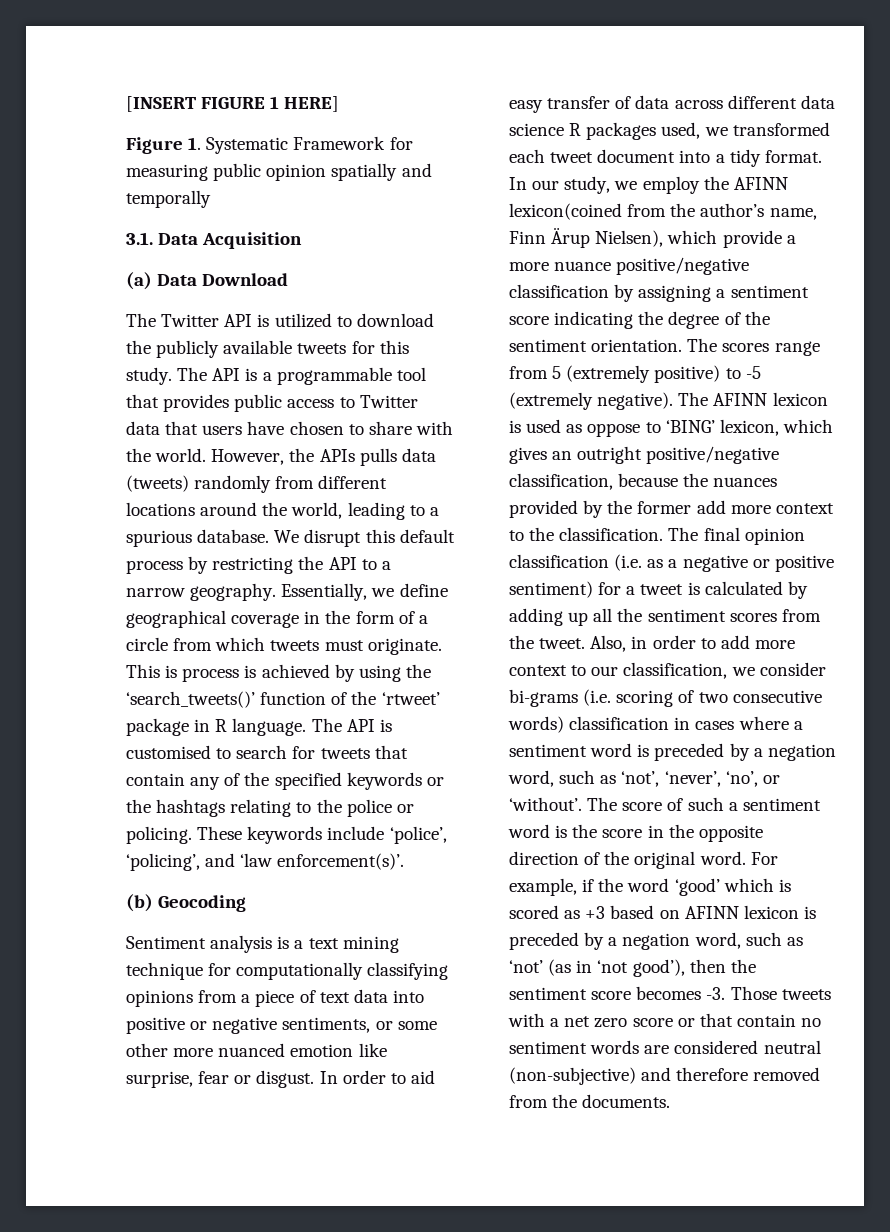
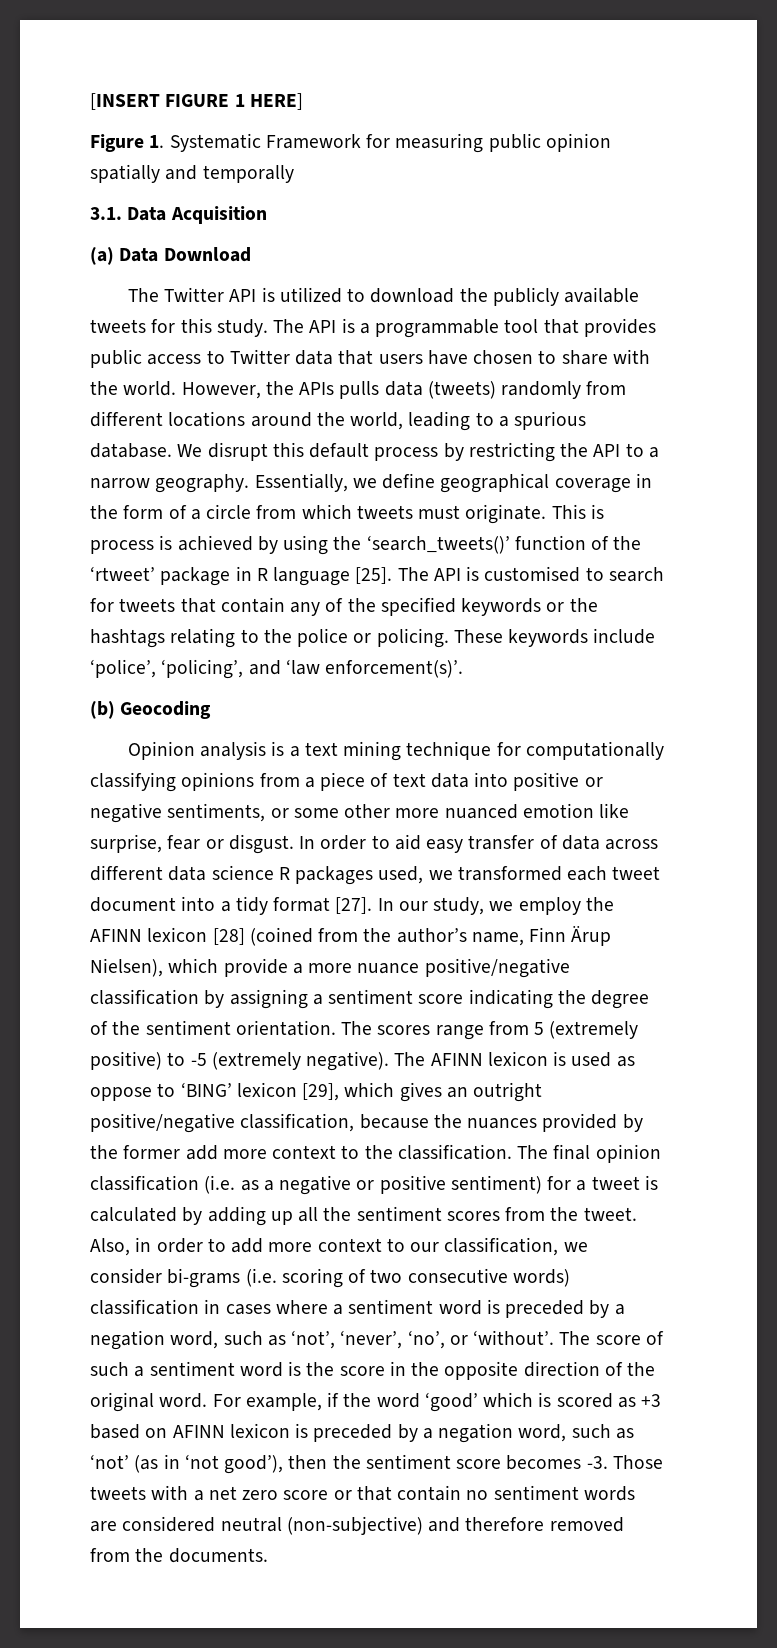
- This is process is achieved by using the ‘search_tweets()’ function of the ‘rtweet’ package in R language.
+ This is process is achieved by using the ‘search_tweets()’ function of the ‘rtweet’ package in R language [25].
- Sentiment analysis is a text mining technique for computationally classifying opinions from a piece of text data into positive or negative sentiments, or some other more nuanced emotion like surprise, fear or disgust.
+ Opinion analysis is a text mining technique for computationally classifying opinions from a piece of text data into positive or negative sentiments, or some other more nuanced emotion like surprise, fear or disgust.
- In order to aid easy transfer of data across different data science R packages used, we transformed each tweet document into a tidy format.
+ In order to aid easy transfer of data across different data science R packages used, we transformed each tweet document into a tidy format [27].
- In our study, we employ the AFINN lexicon(coined from the author’s name, Finn Ärup Nielsen), which provide a more nuance positive/negative classification by assigning a sentiment score indicating the degree of the sentiment orientation.
+ In our study, we employ the AFINN lexicon [28] (coined from the author’s name, Finn Ärup Nielsen), which provide a more nuance positive/negative classification by assigning a sentiment score indicating the degree of the sentiment orientation.
- The AFINN lexicon is used as oppose to ‘BING’ lexicon, which gives an outright positive/negative classification, because the nuances provided by the former add more context to the classification.
+ The AFINN lexicon is used as oppose to ‘BING’ lexicon [29], which gives an outright positive/negative classification, because the nuances provided by the former add more context to the classification.

